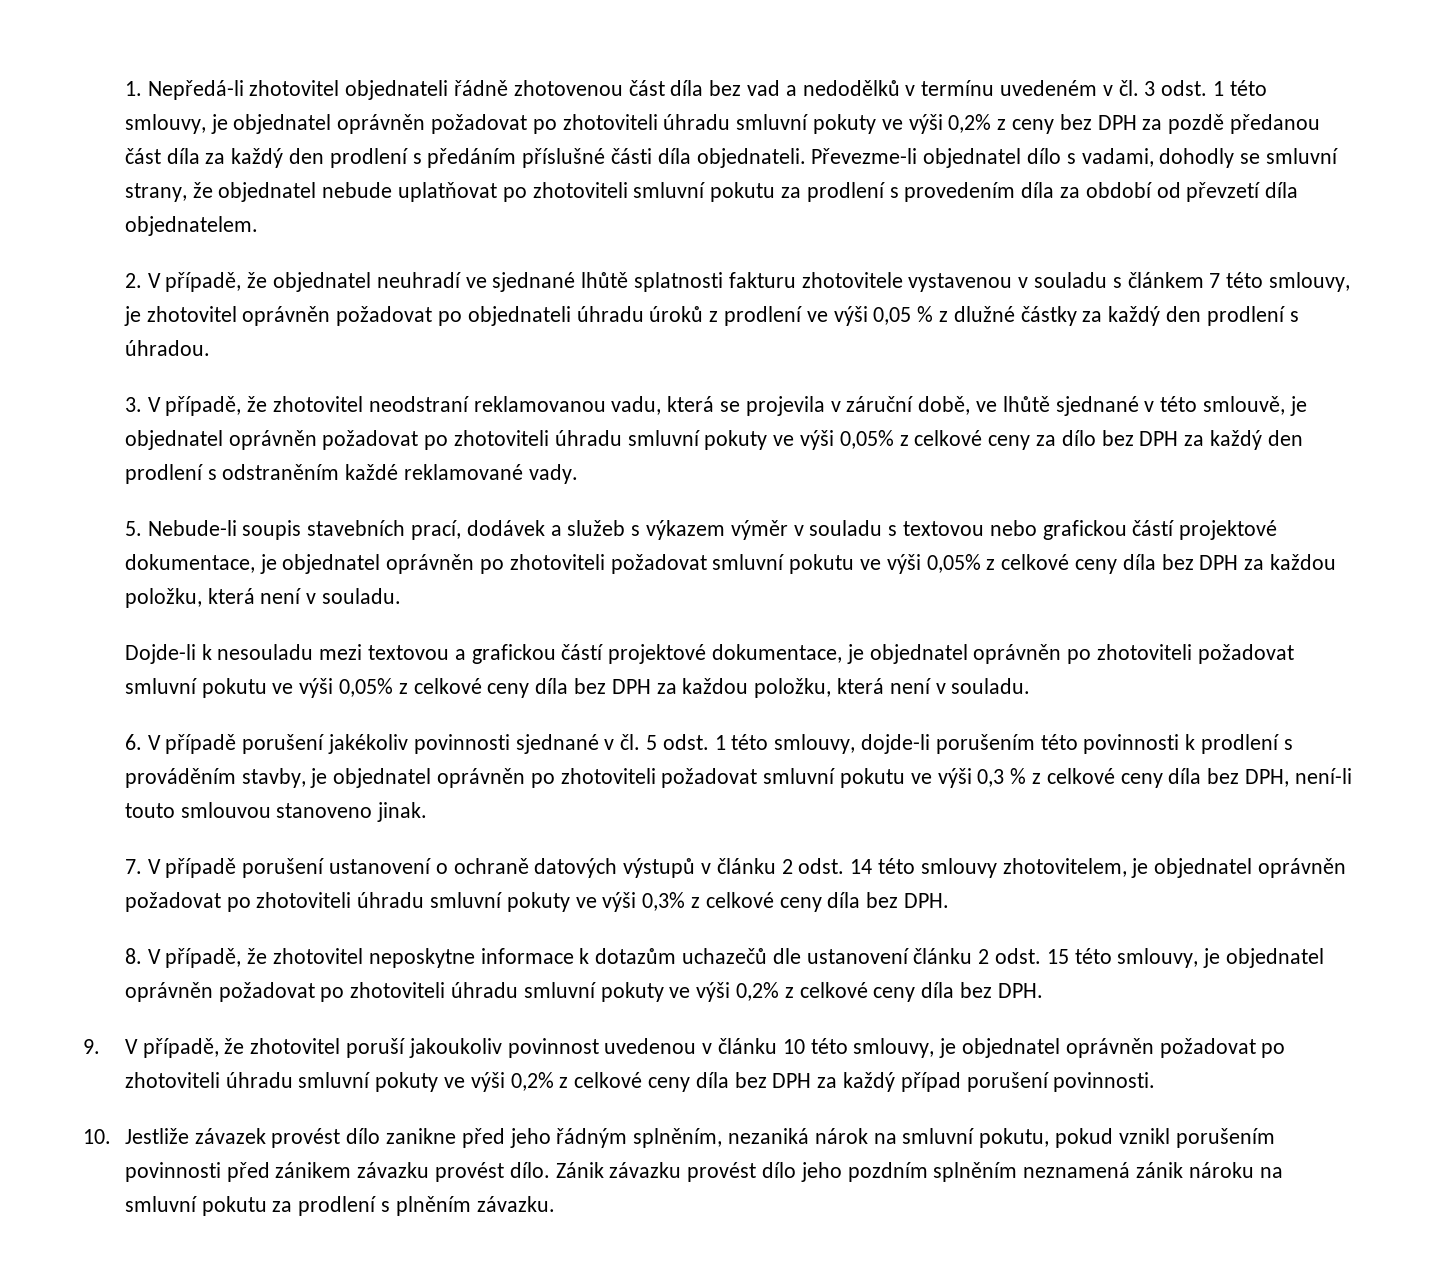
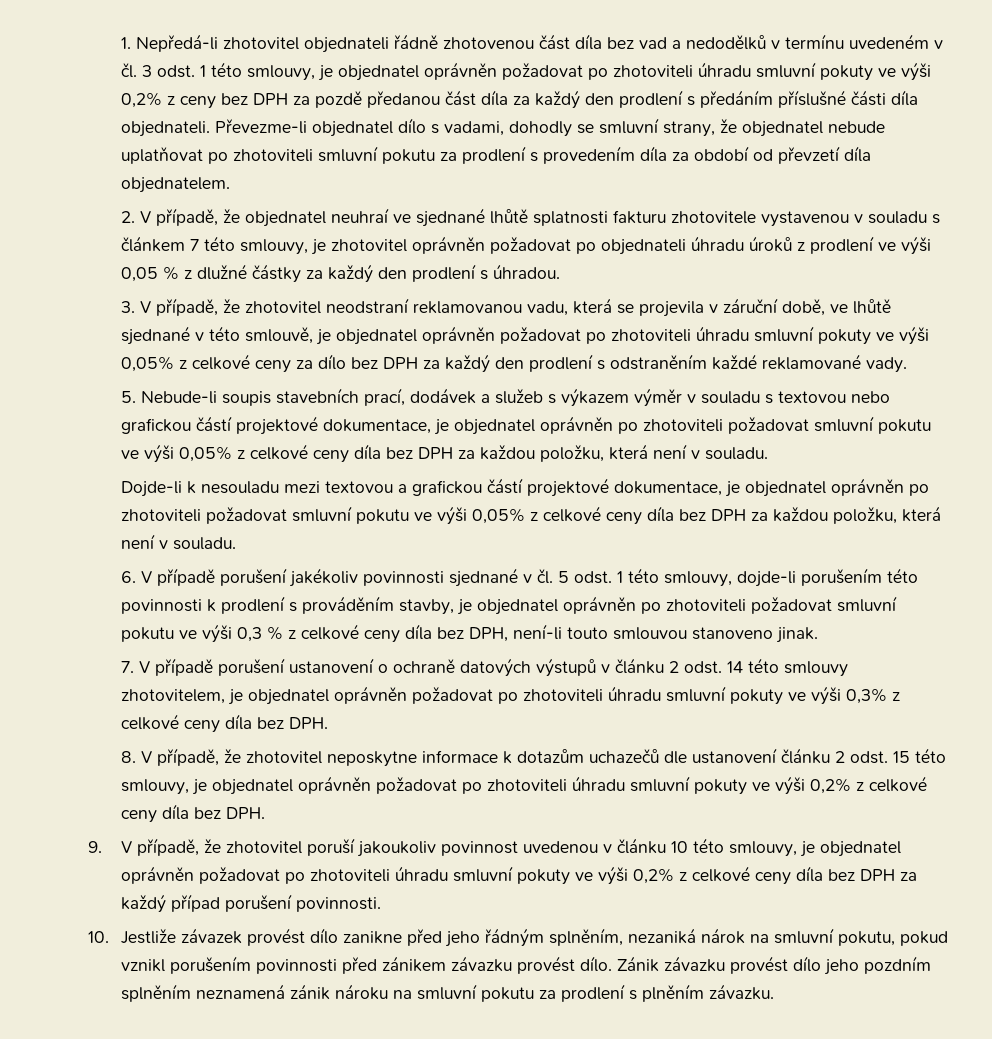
- 2. V případě, že objednatel neuhradí ve sjednané lhůtě splatnosti fakturu zhotovitele vystavenou v souladu s článkem 7 této smlouvy, je zhotovitel oprávněn požadovat po objednateli úhradu úroků z prodlení ve výši 0,05 % z dlužné částky za každý den prodlení s úhradou.
+ 2. V případě, že objednatel neuhraí ve sjednané lhůtě splatnosti fakturu zhotovitele vystavenou v souladu s článkem 7 této smlouvy, je zhotovitel oprávněn požadovat po objednateli úhradu úroků z prodlení ve výši 0,05 % z dlužné částky za každý den prodlení s úhradou.

